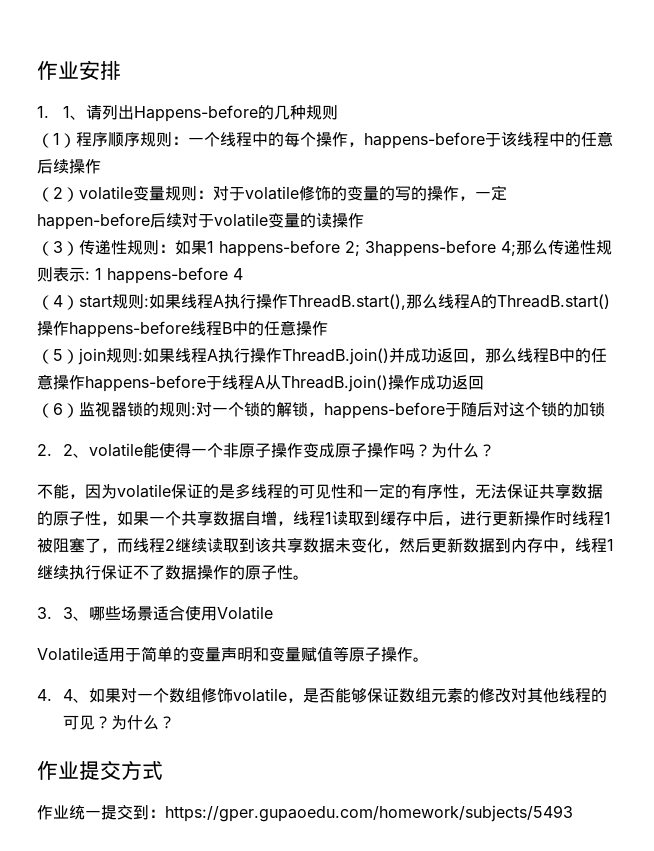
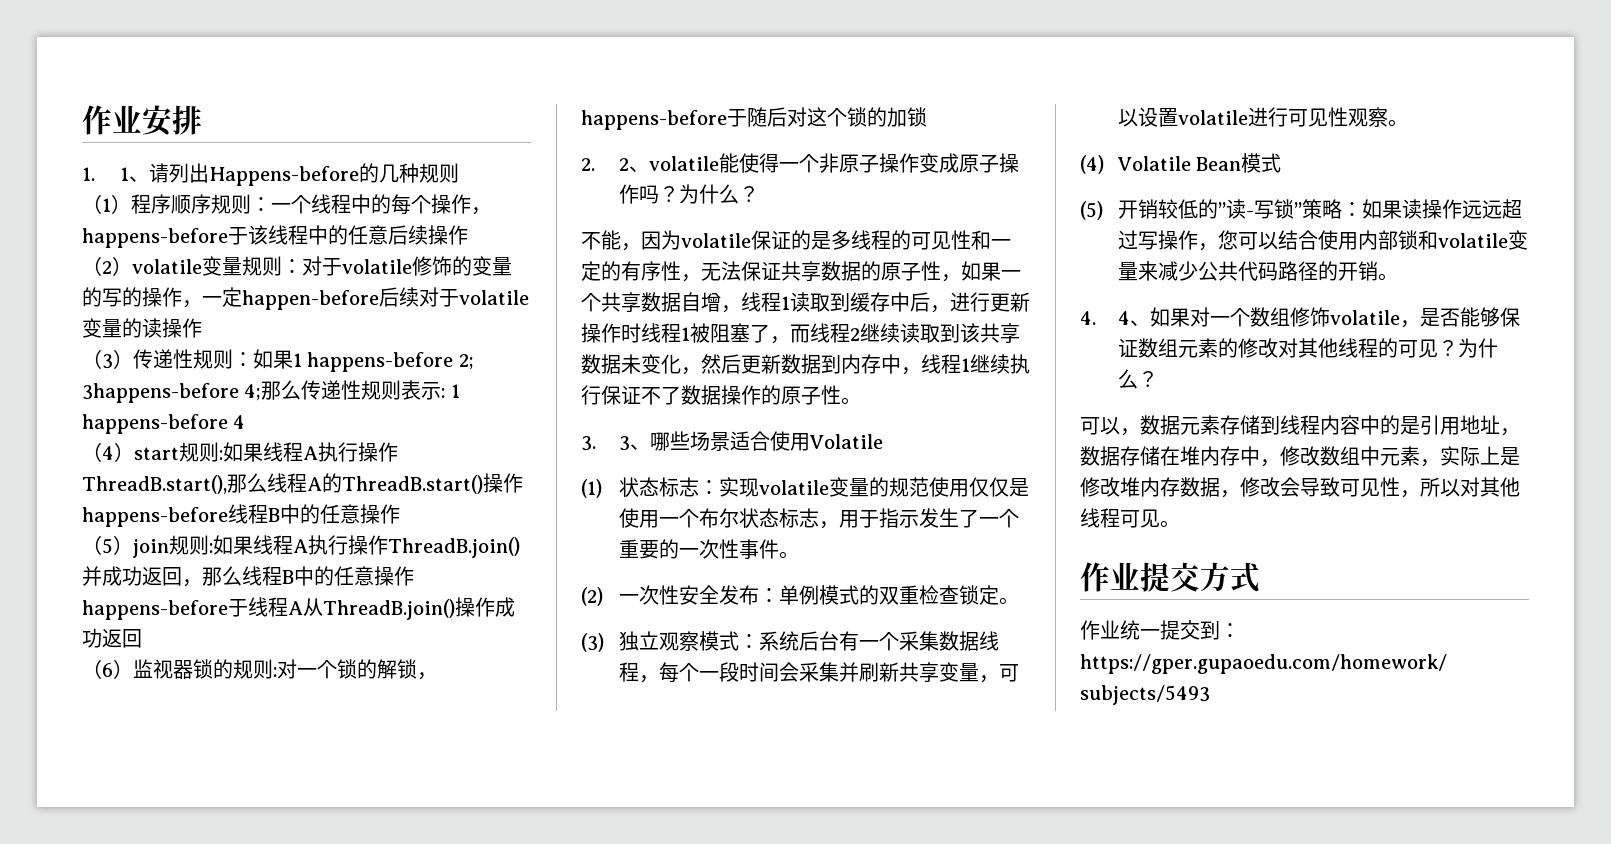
- Volatile适用于简单的变量声明和变量赋值等原子操作。
+ (1)状态标志：实现volatile变量的规范使用仅仅是使用一个布尔状态标志，用于指示发生了一个重要的一次性事件。
+ (2)一次性安全发布：单例模式的双重检查锁定。
+ (3)独立观察模式：系统后台有一个采集数据线程，每个一段时间会采集并刷新共享变量，可以设置volatile进行可见性观察。
+ (4) Volatile Bean模式
+ (5)开销较低的”读-写锁”策略：如果读操作远远超过写操作，您可以结合使用内部锁和volatile变量来减少公共代码路径的开销。
+ 可以，数据元素存储到线程内容中的是引用地址，数据存储在堆内存中，修改数组中元素，实际上是修改堆内存数据，修改会导致可见性，所以对其他线程可见。

